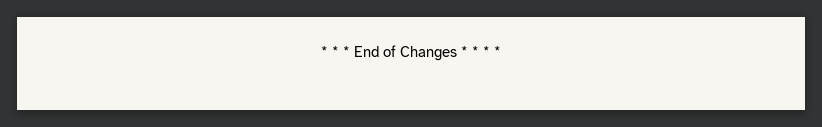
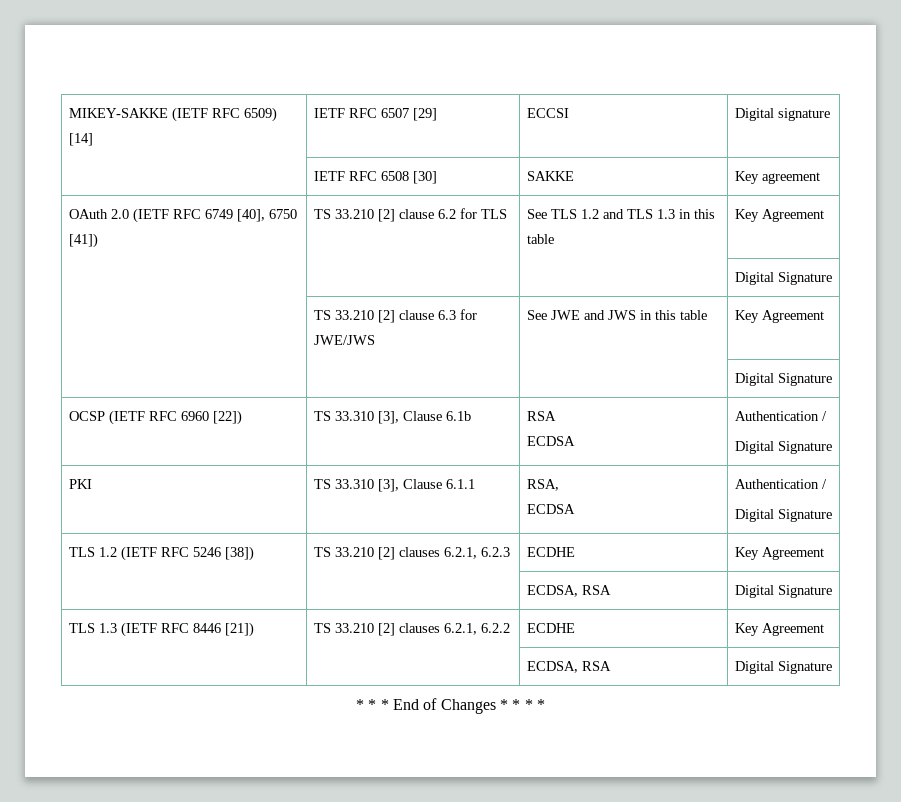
+ MIKEY-SAKKE (IETF RFC 6509) [14] | IETF RFC 6507 [29] | ECCSI | Digital signature
+ | IETF RFC 6508 [30] | SAKKE | Key agreement
+ OAuth 2.0 (IETF RFC 6749 [40], 6750 [41]) | TS 33.210 [2] clause 6.2 for TLS | See TLS 1.2 and TLS 1.3 in this table | Key Agreement
+ | | | Digital Signature
+ | TS 33.210 [2] clause 6.3 for JWE/JWS | See JWE and JWS in this table | Key Agreement
+ | | | Digital Signature
+ OCSP (IETF RFC 6960 [22]) | TS 33.310 [3], Clause 6.1b | RSA
+ ECDSA | Authentication /
+ Digital Signature
+ PKI | TS 33.310 [3], Clause 6.1.1 | RSA,
+ ECDSA | Authentication /
+ Digital Signature
+ TLS 1.2 (IETF RFC 5246 [38]) | TS 33.210 [2] clauses 6.2.1, 6.2.3 | ECDHE | Key Agreement
+ | | ECDSA, RSA | Digital Signature
+ TLS 1.3 (IETF RFC 8446 [21]) | TS 33.210 [2] clauses 6.2.1, 6.2.2 | ECDHE | Key Agreement
+ | | ECDSA, RSA | Digital Signature

